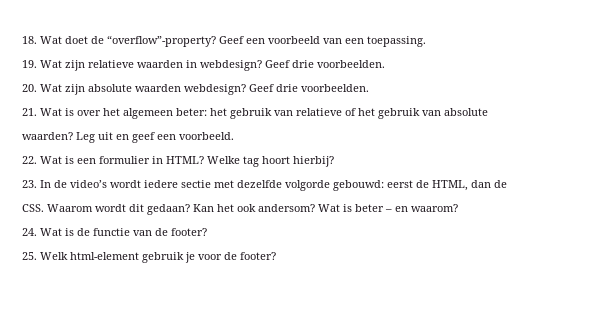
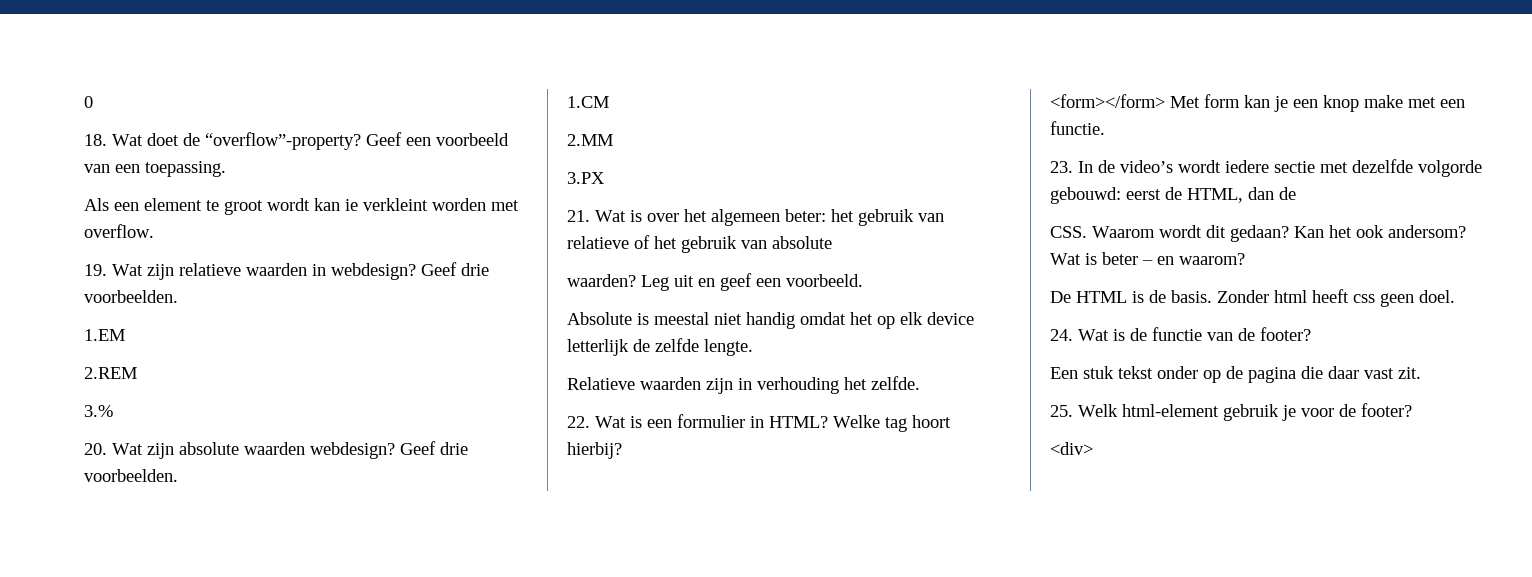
+ 0
+ Als een element te groot wordt kan ie verkleint worden met overflow.
+ 1.EM
+ 2.REM
+ 3.%
+ 1.CM
+ 2.MM
+ 3.PX
+ Absolute is meestal niet handig omdat het op elk device letterlijk de zelfde lengte.
+ Relatieve waarden zijn in verhouding het zelfde.
+ <form></form> Met form kan je een knop make met een functie.
+ De HTML is de basis. Zonder html heeft css geen doel.
+ Een stuk tekst onder op de pagina die daar vast zit.
+ <div>

